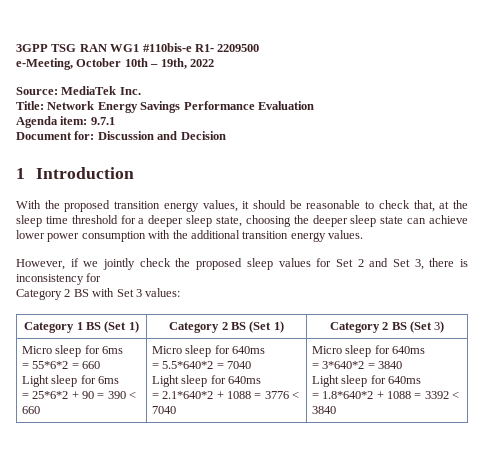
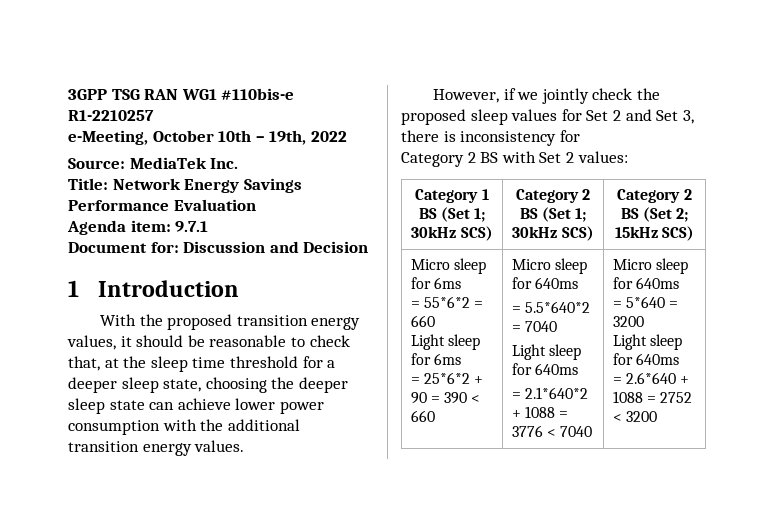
- 3GPP TSG RAN WG1 #110bis-e R1- 2209500
+ 3GPP TSG RAN WG1 #110bis-e R1-2210257
- Category 2 BS with Set 3 values:
+ Category 2 BS with Set 2 values:
- Category 1 BS (Set 1) | Category 2 BS (Set 1) | Category 2 BS (Set 3)
+ Category 1 BS (Set 1; 30kHz SCS) | Category 2 BS (Set 1; 30kHz SCS) | Category 2 BS (Set 2; 15kHz SCS)
- = 3*640*2 = 3840
+ = 5*640 = 3200
  Light sleep for 640ms
- = 1.8*640*2 + 1088 = 3392 < 3840
+ = 2.6*640 + 1088 = 2752 < 3200

